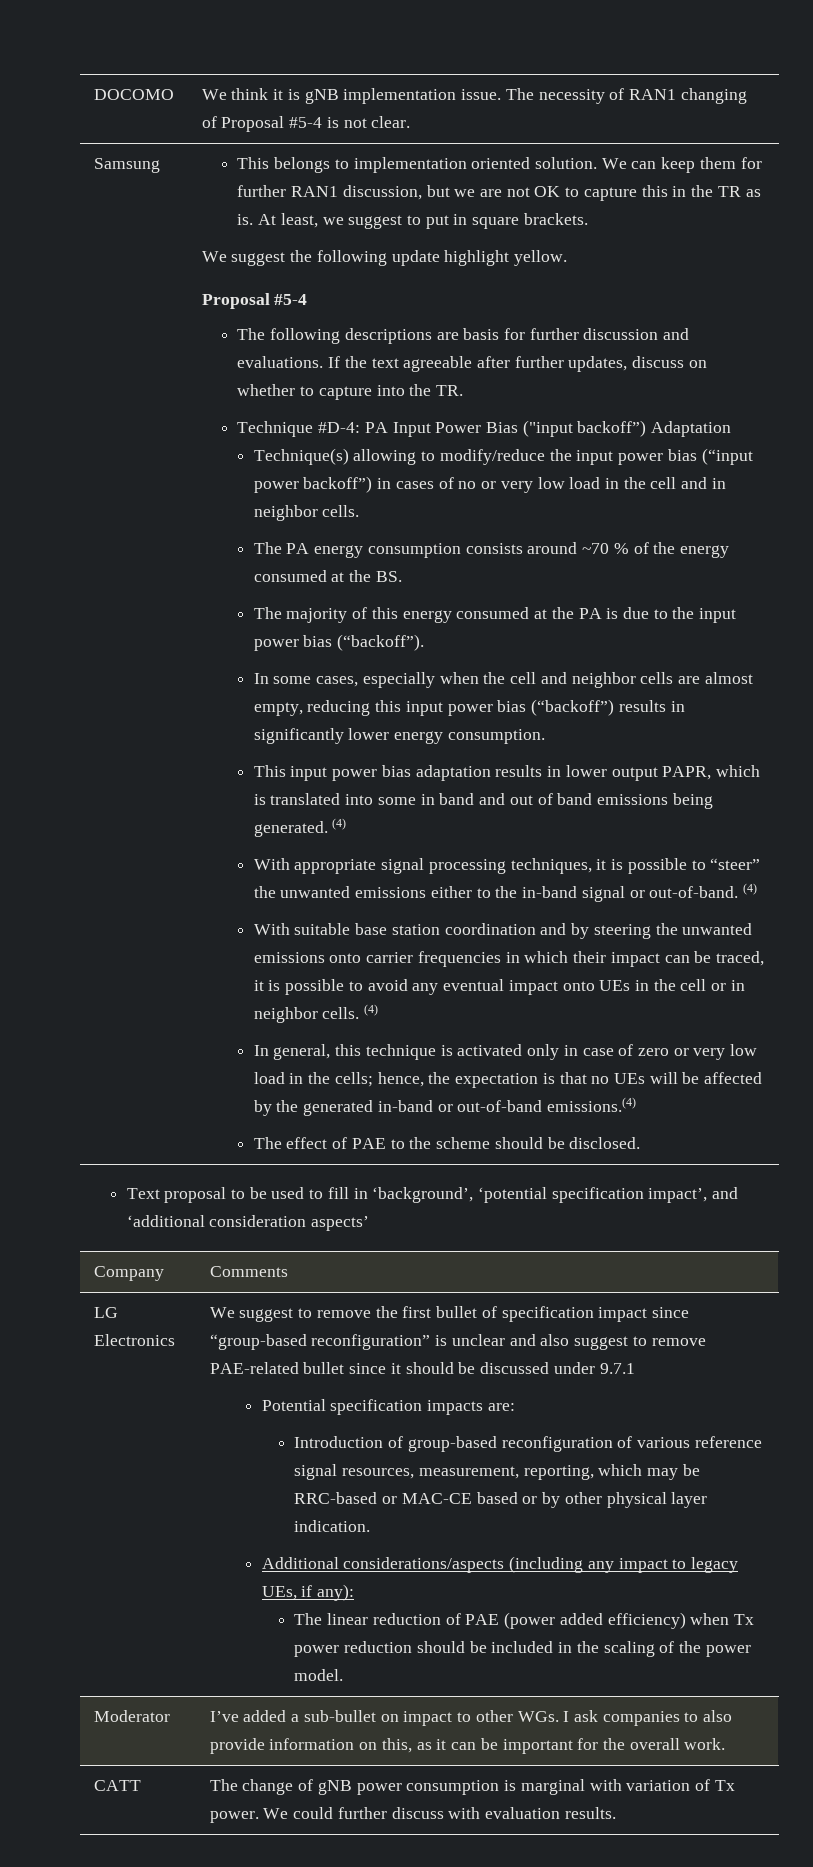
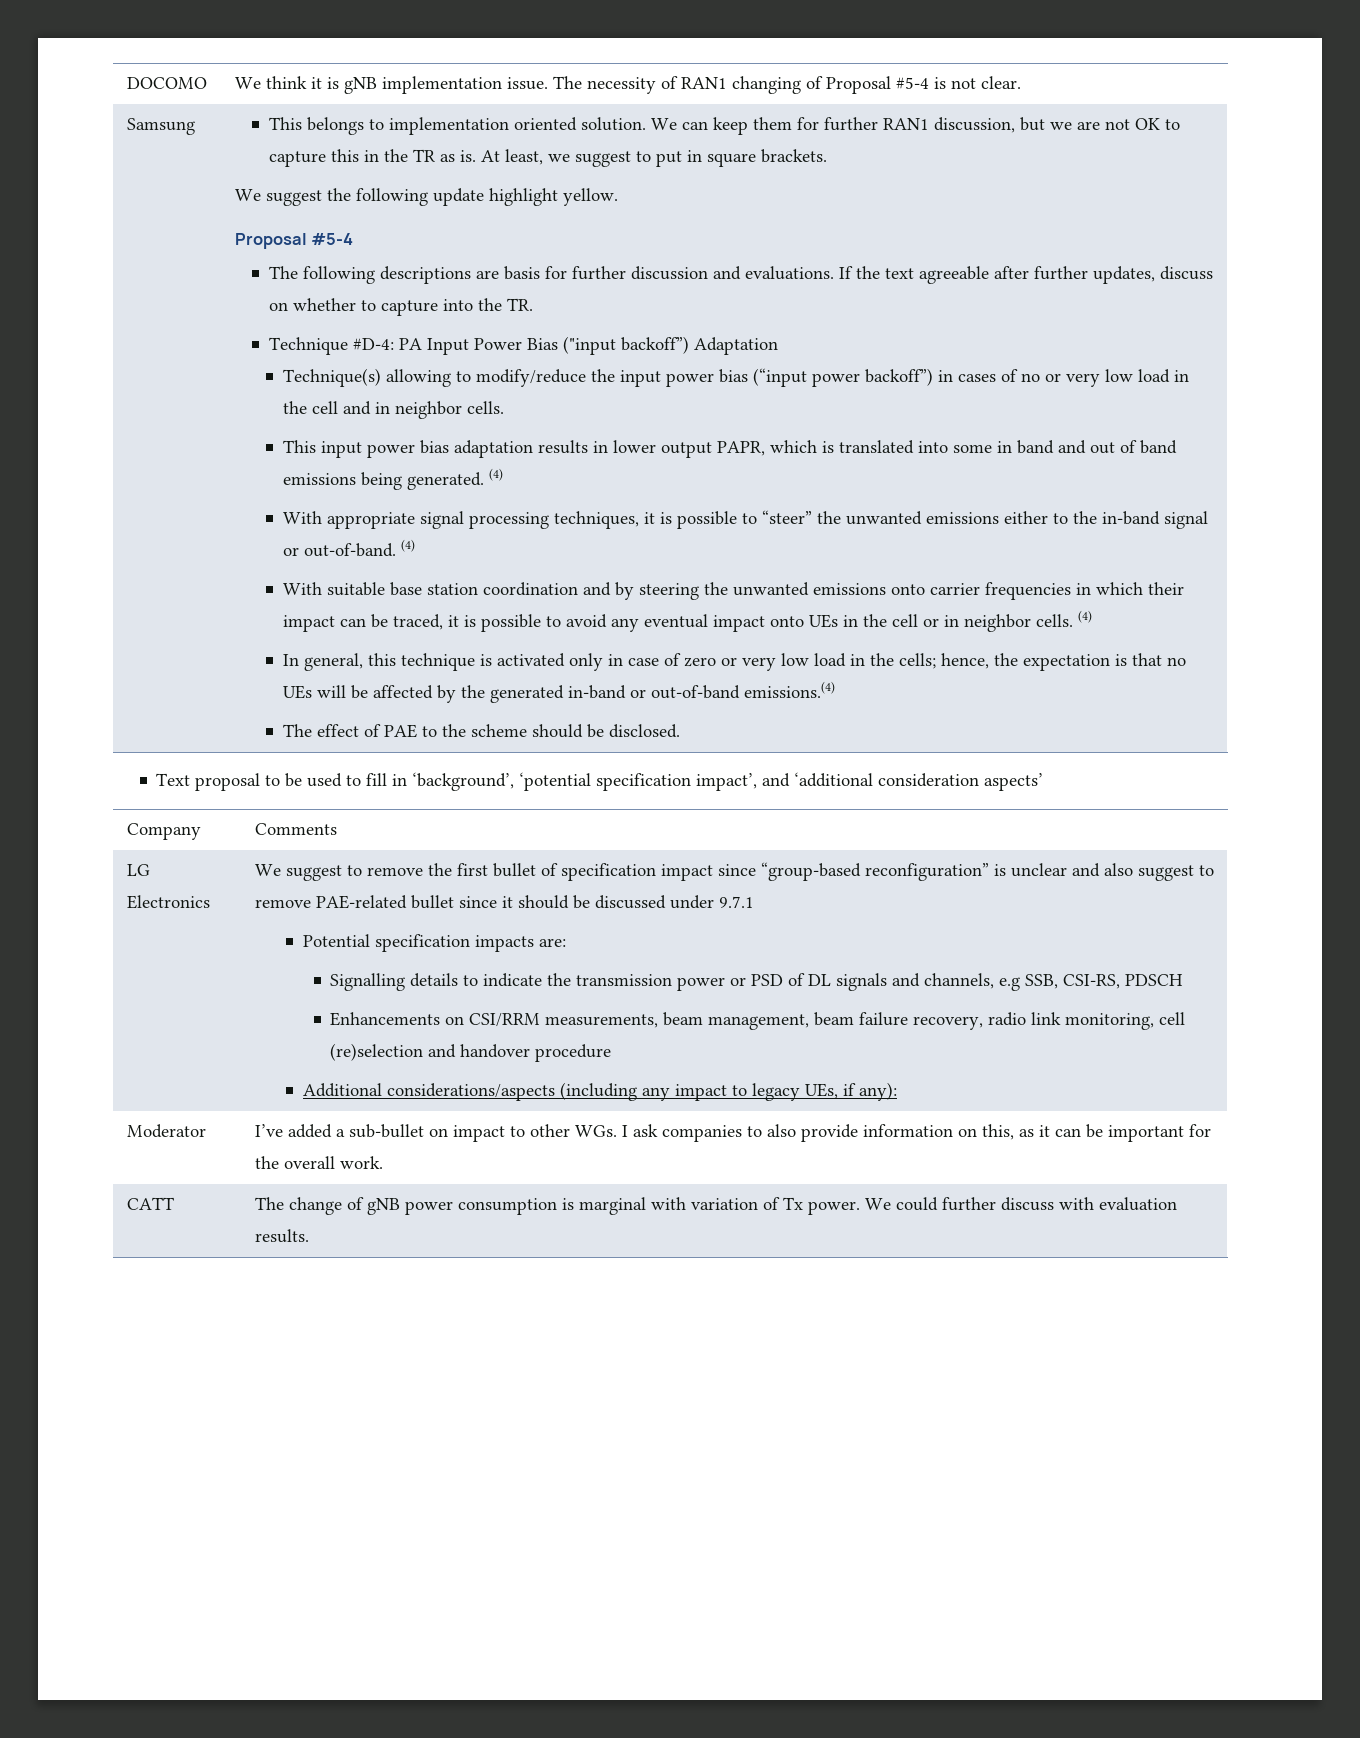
- The PA energy consumption consists around ~70 % of the energy consumed at the BS.
- The majority of this energy consumed at the PA is due to the input power bias (“backoff”).
- In some cases, especially when the cell and neighbor cells are almost empty, reducing this input power bias (“backoff”) results in significantly lower energy consumption.
- Introduction of group-based reconfiguration of various reference signal resources, measurement, reporting, which may be RRC-based or MAC-CE based or by other physical layer indication.
+ Signalling details to indicate the transmission power or PSD of DL signals and channels, e.g SSB, CSI-RS, PDSCH
+ Enhancements on CSI/RRM measurements, beam management, beam failure recovery, radio link monitoring, cell (re)selection and handover procedure
- The linear reduction of PAE (power added efficiency) when Tx power reduction should be included in the scaling of the power model.

